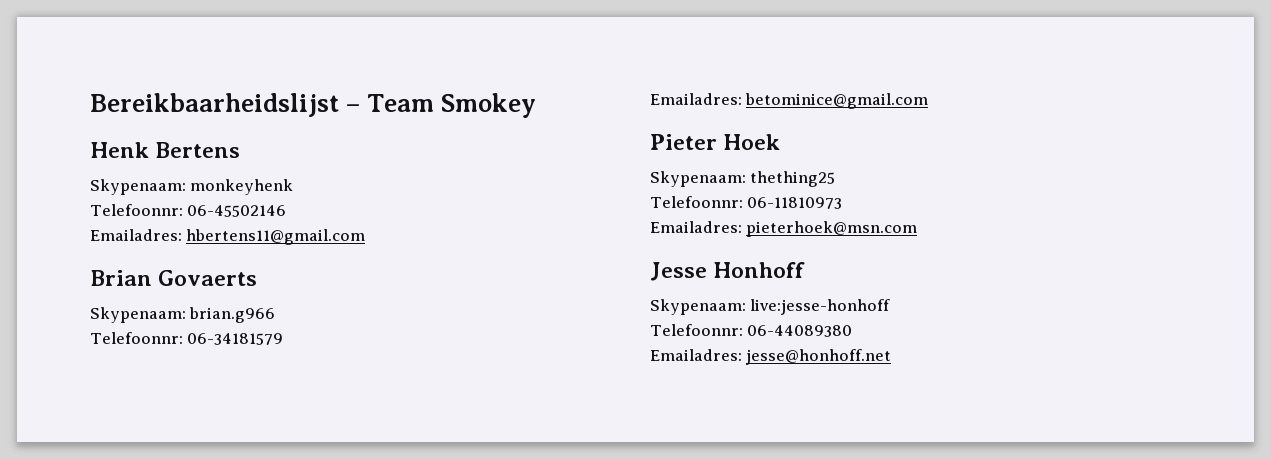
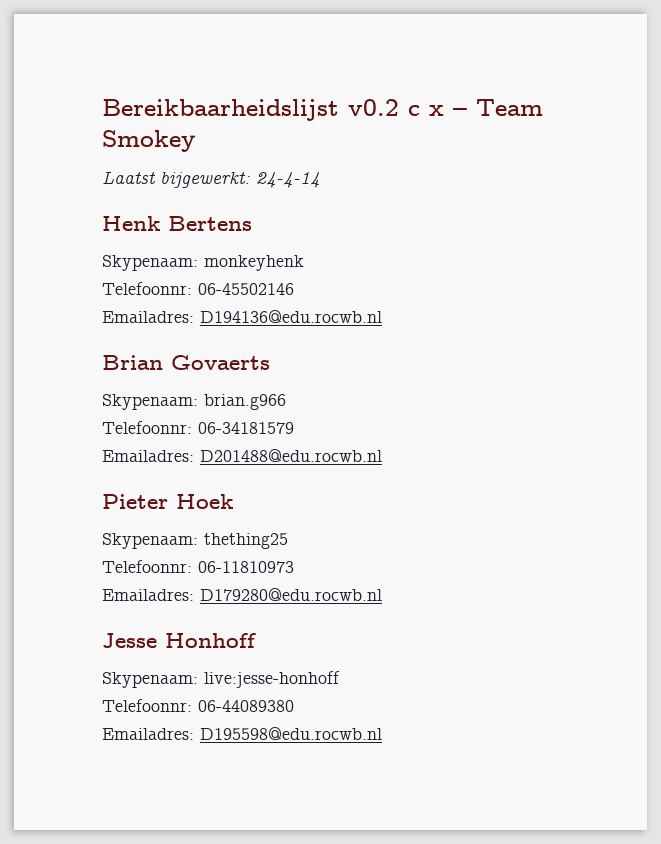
- Bereikbaarheidslijst – Team Smokey
+ Bereikbaarheidslijst v0.2 c x – Team Smokey
+ Laatst bijgewerkt: 24-4-14
- Emailadres: hbertens11@gmail.com
+ Emailadres: D194136@edu.rocwb.nl
- Emailadres: betominice@gmail.com
+ Emailadres: D201488@edu.rocwb.nl
- Emailadres: pieterhoek@msn.com
+ Emailadres: D179280@edu.rocwb.nl
- Emailadres: jesse@honhoff.net
+ Emailadres: D195598@edu.rocwb.nl

